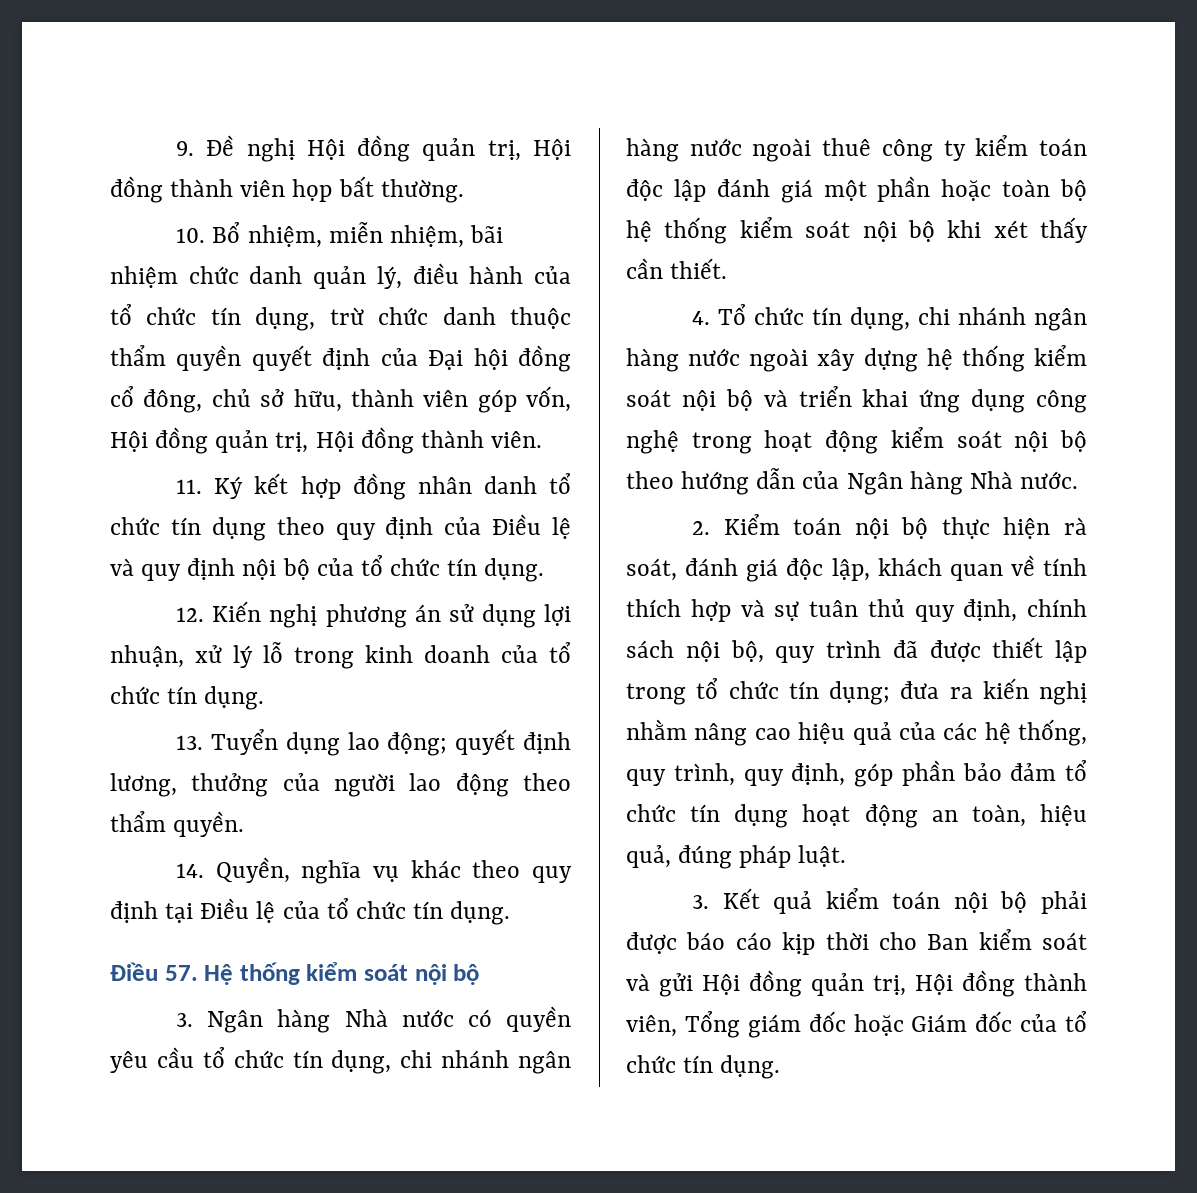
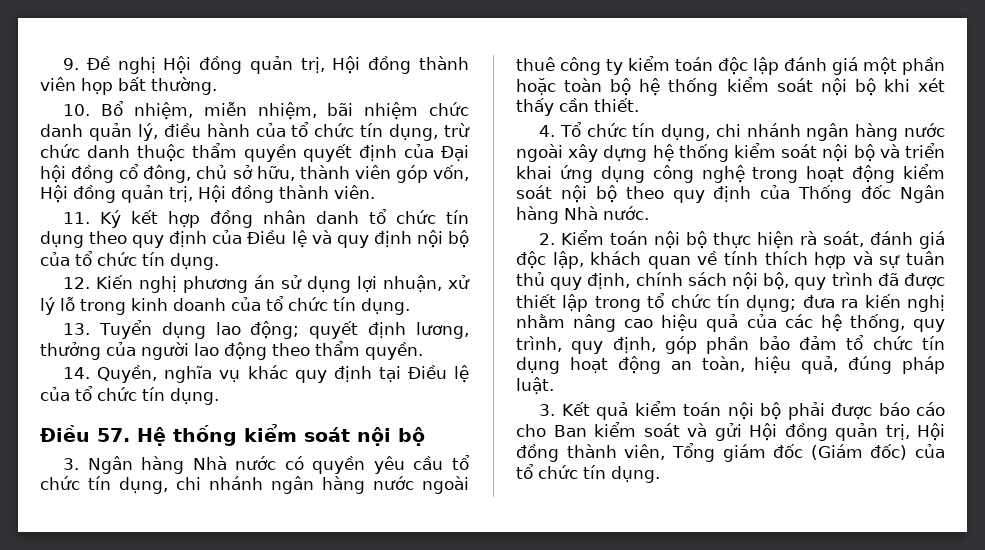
- 14. Quyền, nghĩa vụ khác theo quy định tại Điều lệ của tổ chức tín dụng.
+ 14. Quyền, nghĩa vụ khác quy định tại Điều lệ của tổ chức tín dụng.
- 4. Tổ chức tín dụng, chi nhánh ngân hàng nước ngoài xây dựng hệ thống kiểm soát nội bộ và triển khai ứng dụng công nghệ trong hoạt động kiểm soát nội bộ theo hướng dẫn của Ngân hàng Nhà nước.
+ 4. Tổ chức tín dụng, chi nhánh ngân hàng nước ngoài xây dựng hệ thống kiểm soát nội bộ và triển khai ứng dụng công nghệ trong hoạt động kiểm soát nội bộ theo quy định của Thống đốc Ngân hàng Nhà nước.
- 3. Kết quả kiểm toán nội bộ phải được báo cáo kịp thời cho Ban kiểm soát và gửi Hội đồng quản trị, Hội đồng thành viên, Tổng giám đốc hoặc Giám đốc của tổ chức tín dụng.
+ 3. Kết quả kiểm toán nội bộ phải được báo cáo cho Ban kiểm soát và gửi Hội đồng quản trị, Hội đồng thành viên, Tổng giám đốc (Giám đốc) của tổ chức tín dụng.

